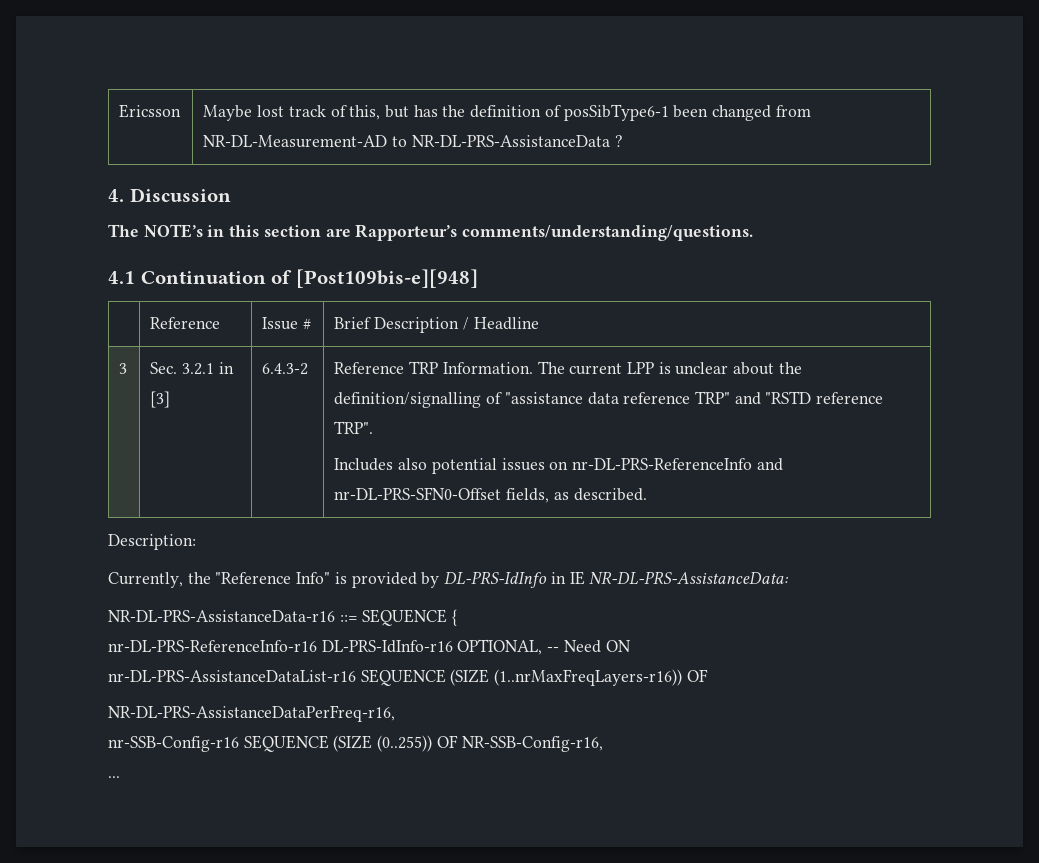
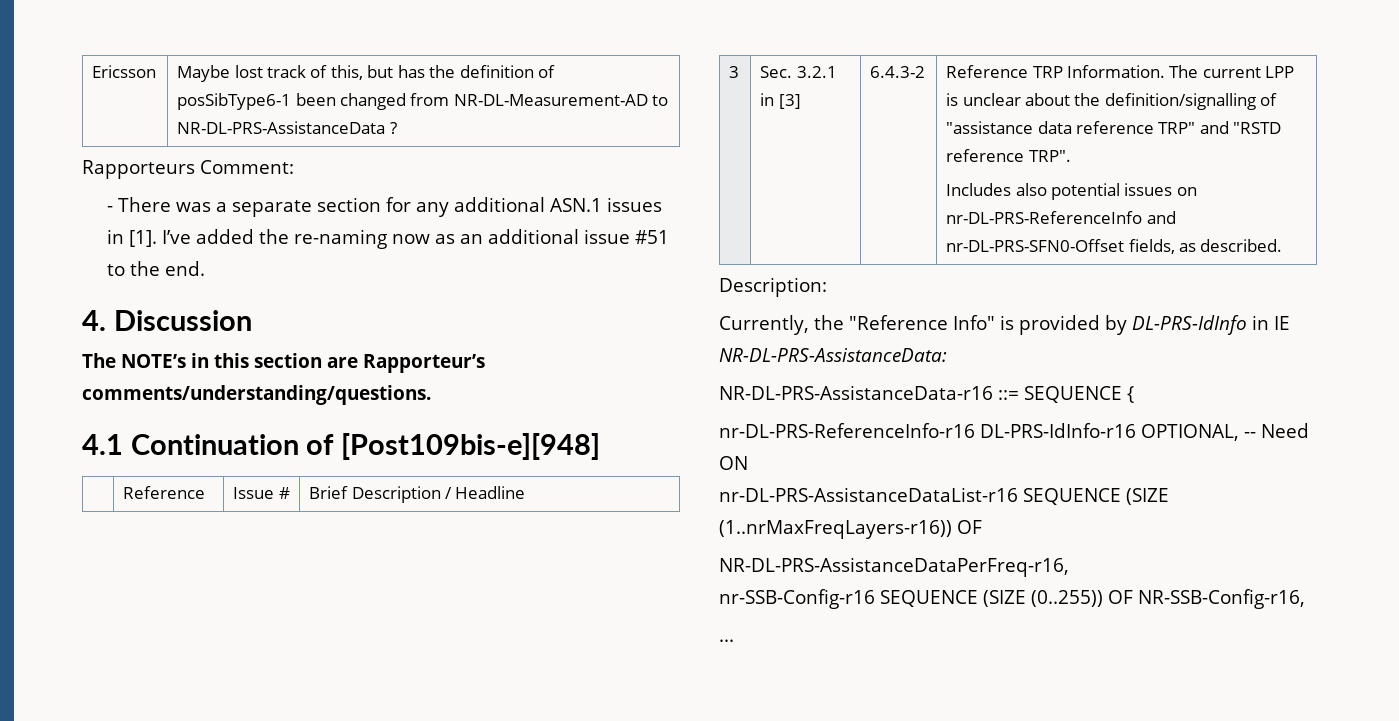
+ Rapporteurs Comment:
+ - There was a separate section for any additional ASN.1 issues in [1]. I’ve added the re-naming now as an additional issue #51 to the end.

